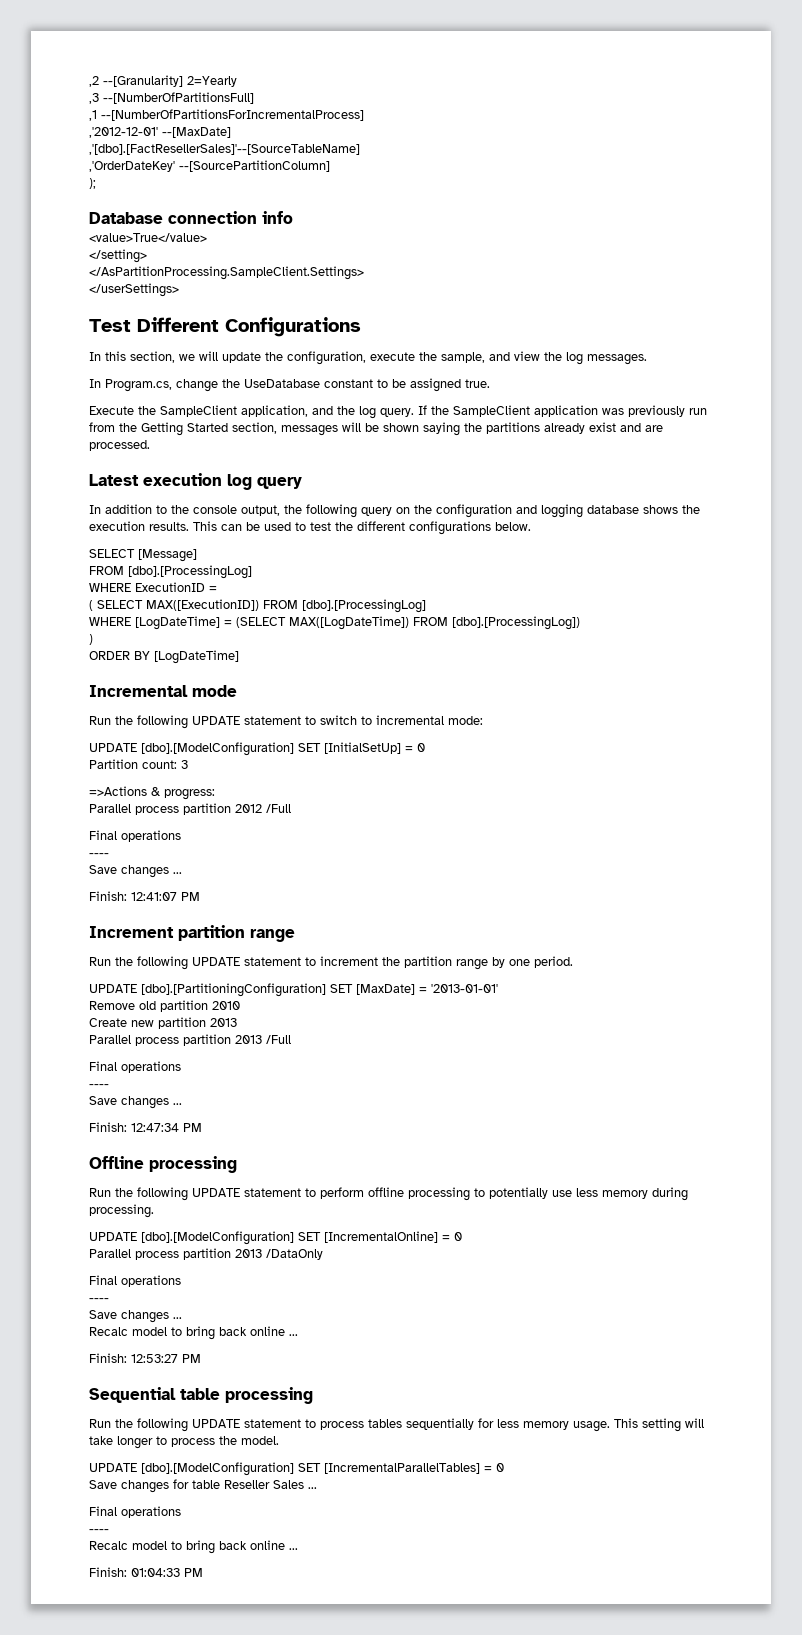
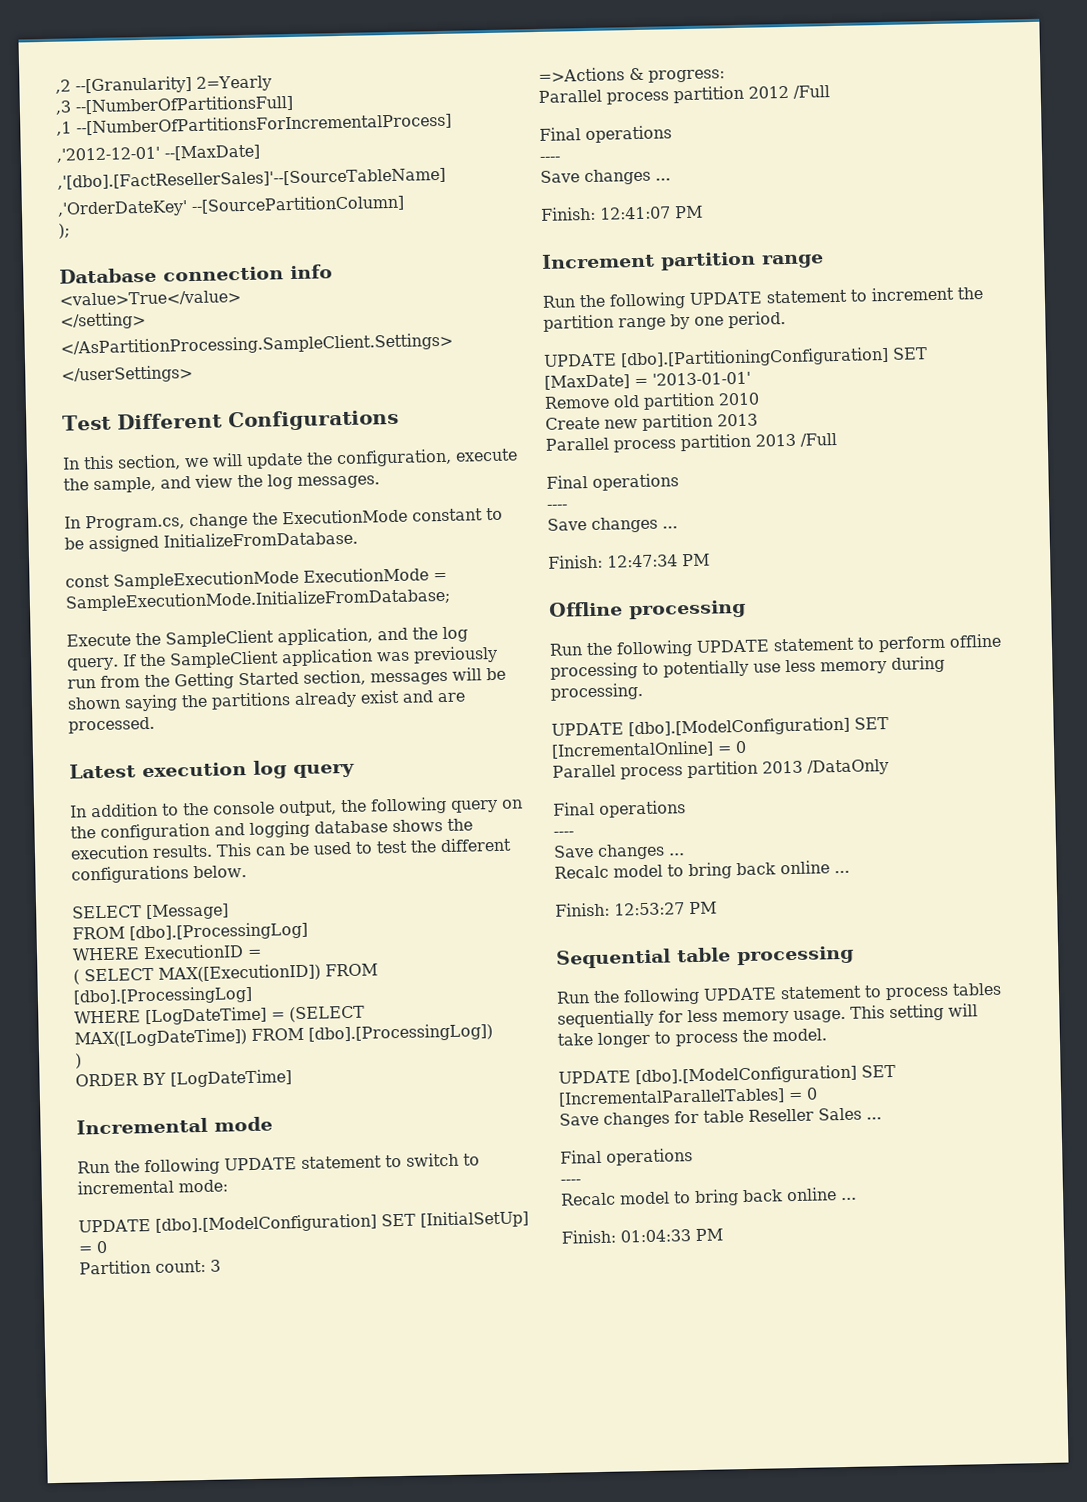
- In Program.cs, change the UseDatabase constant to be assigned true.
+ In Program.cs, change the ExecutionMode constant to be assigned InitializeFromDatabase.
+ const SampleExecutionMode ExecutionMode = SampleExecutionMode.InitializeFromDatabase;

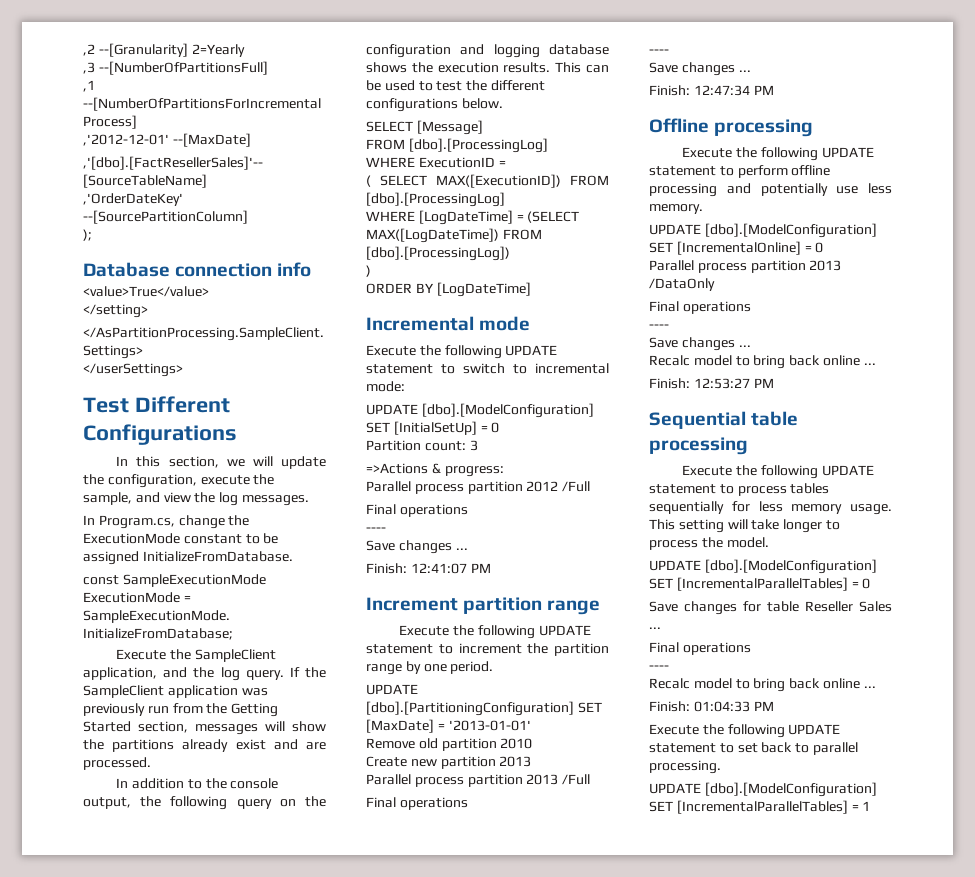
- If the SampleClient application was previously run from the Getting Started section, messages will be shown saying the partitions already exist and are processed.
+ If the SampleClient application was previously run from the Getting Started section, messages will show the partitions already exist and are processed.
- Latest execution log query
- Run the following UPDATE statement to switch to incremental mode:
+ Execute the following UPDATE statement to switch to incremental mode:
- Run the following UPDATE statement to increment the partition range by one period.
+ Execute the following UPDATE statement to increment the partition range by one period.
- Run the following UPDATE statement to perform offline processing to potentially use less memory during processing.
+ Execute the following UPDATE statement to perform offline processing and potentially use less memory.
- Run the following UPDATE statement to process tables sequentially for less memory usage.
+ Execute the following UPDATE statement to process tables sequentially for less memory usage.
+ Execute the following UPDATE statement to set back to parallel processing.
+ UPDATE [dbo].[ModelConfiguration] SET [IncrementalParallelTables] = 1

